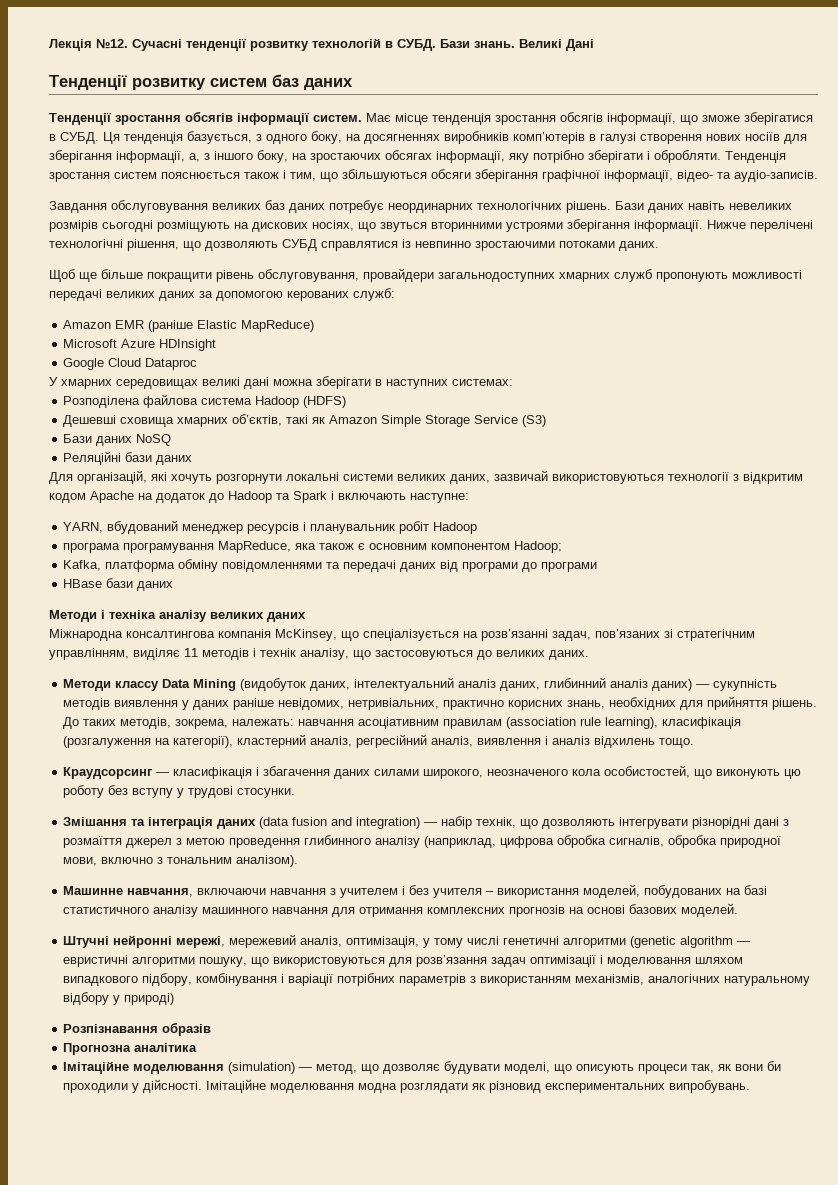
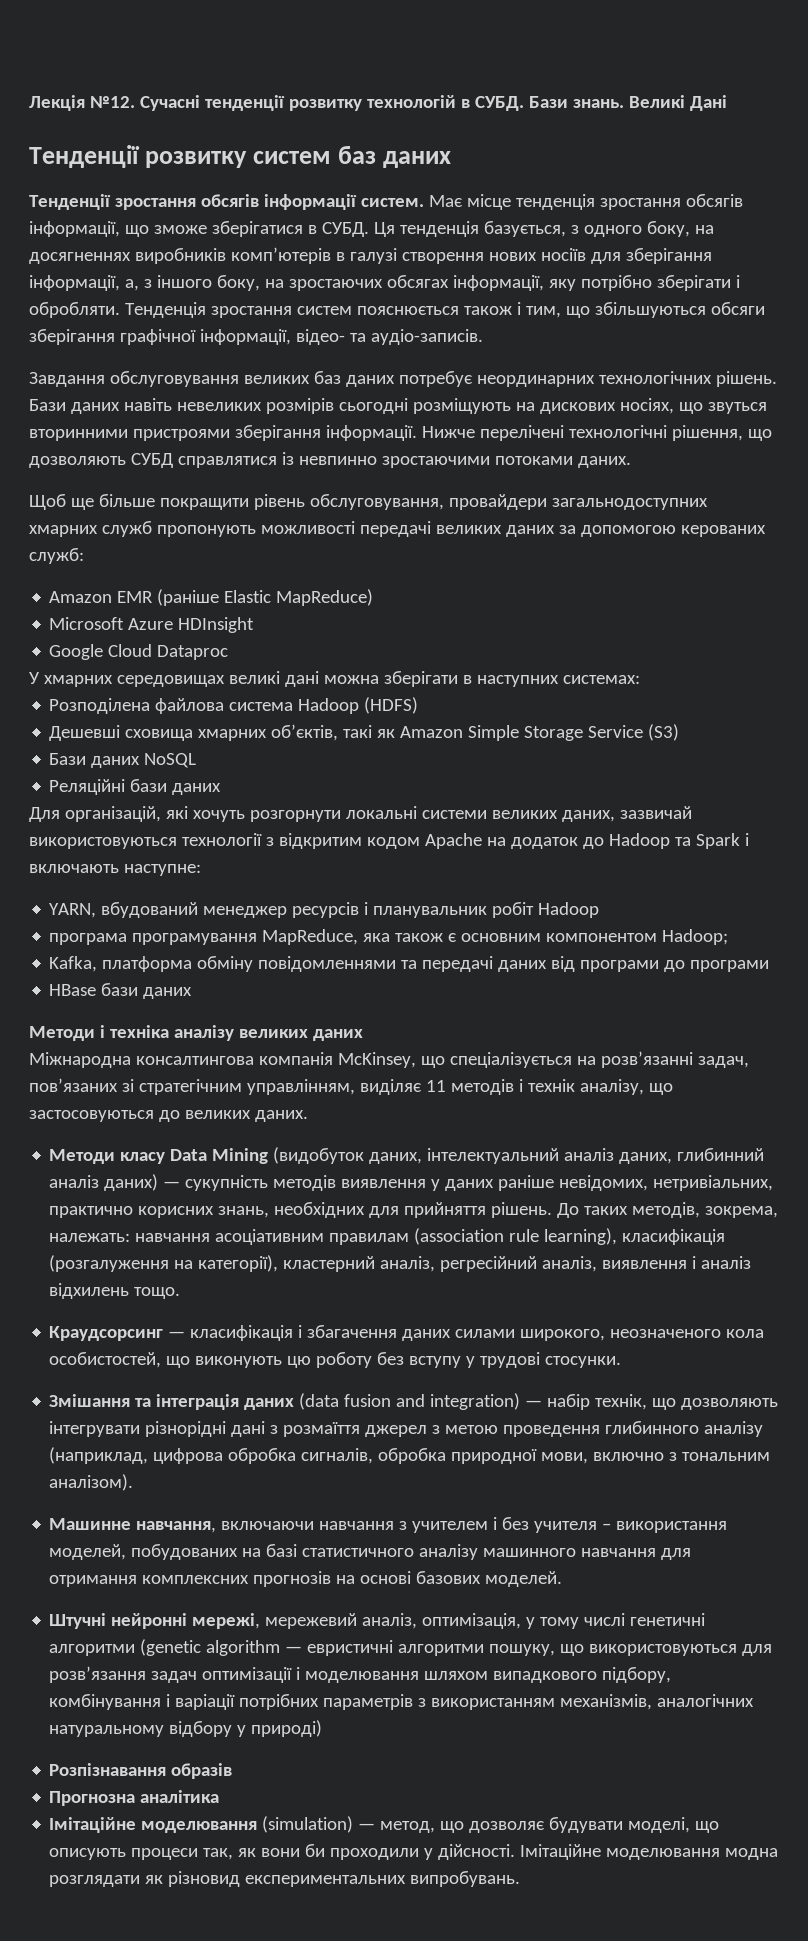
- Бази даних навіть невеликих розмірів сьогодні розміщують на дискових носіях, що звуться вторинними устроями зберігання інформації.
+ Бази даних навіть невеликих розмірів сьогодні розміщують на дискових носіях, що звуться вторинними пристроями зберігання інформації.
- Бази даних NoSQ
+ Бази даних NoSQL
- Методи классу Data Mining (видобуток даних, інтелектуальний аналіз даних, глибинний аналіз даних) — сукупність методів виявлення у даних раніше невідомих, нетривіальних, практично корисних знань, необхідних для прийняття рішень.
+ Методи класу Data Mining (видобуток даних, інтелектуальний аналіз даних, глибинний аналіз даних) — сукупність методів виявлення у даних раніше невідомих, нетривіальних, практично корисних знань, необхідних для прийняття рішень.

